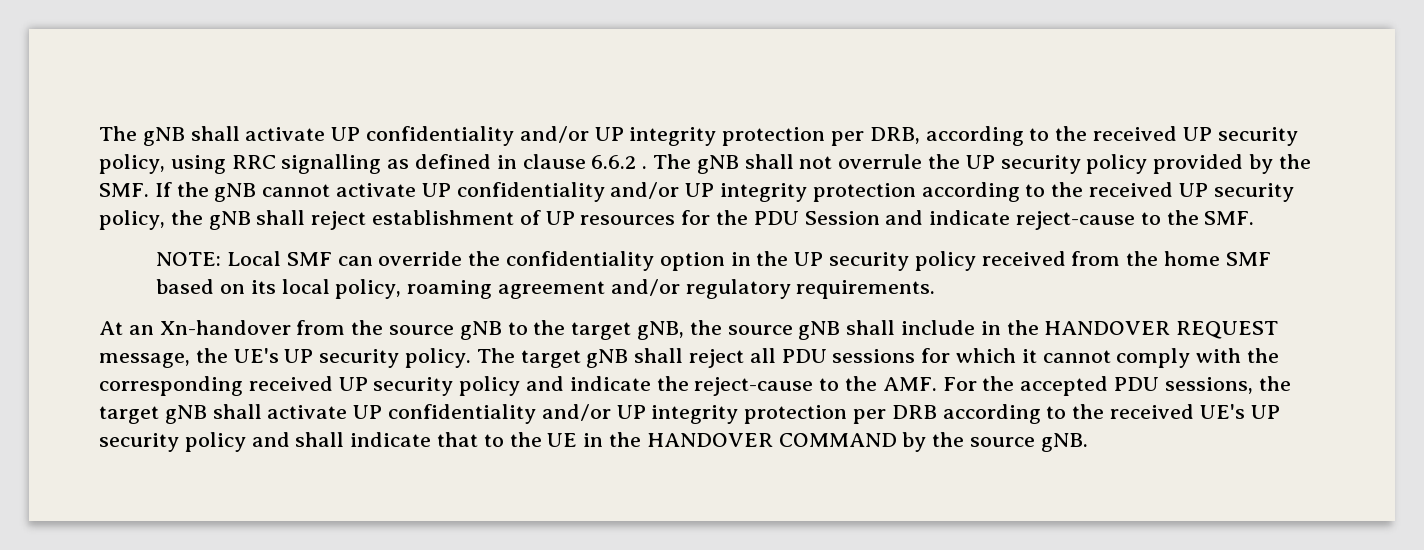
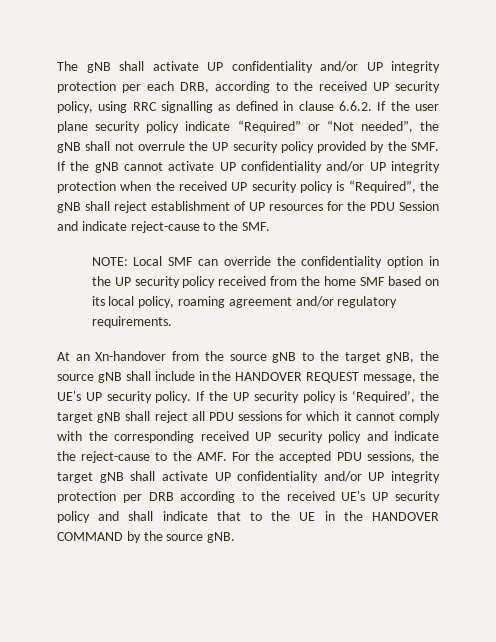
- The gNB shall activate UP confidentiality and/or UP integrity protection per DRB, according to the received UP security policy, using RRC signalling as defined in clause 6.6.2 . The gNB shall not overrule the UP security policy provided by the SMF. If the gNB cannot activate UP confidentiality and/or UP integrity protection according to the received UP security policy, the gNB shall reject establishment of UP resources for the PDU Session and indicate reject-cause to the SMF.
+ The gNB shall activate UP confidentiality and/or UP integrity protection per each DRB, according to the received UP security policy, using RRC signalling as defined in clause 6.6.2. If the user plane security policy indicate “Required” or “Not needed”, the gNB shall not overrule the UP security policy provided by the SMF. If the gNB cannot activate UP confidentiality and/or UP integrity protection when the received UP security policy is “Required”, the gNB shall reject establishment of UP resources for the PDU Session and indicate reject-cause to the SMF.
- The target gNB shall reject all PDU sessions for which it cannot comply with the corresponding received UP security policy and indicate the reject-cause to the AMF. For the accepted PDU sessions, the target gNB shall activate UP confidentiality and/or UP integrity protection per DRB according to the received UE's UP security policy and shall indicate that to the UE in the HANDOVER COMMAND by the source gNB.
+ If the UP security policy is ‘Required’, the target gNB shall reject all PDU sessions for which it cannot comply with the corresponding received UP security policy and indicate the reject-cause to the AMF. For the accepted PDU sessions, the target gNB shall activate UP confidentiality and/or UP integrity protection per DRB according to the received UE's UP security policy and shall indicate that to the UE in the HANDOVER COMMAND by the source gNB.

